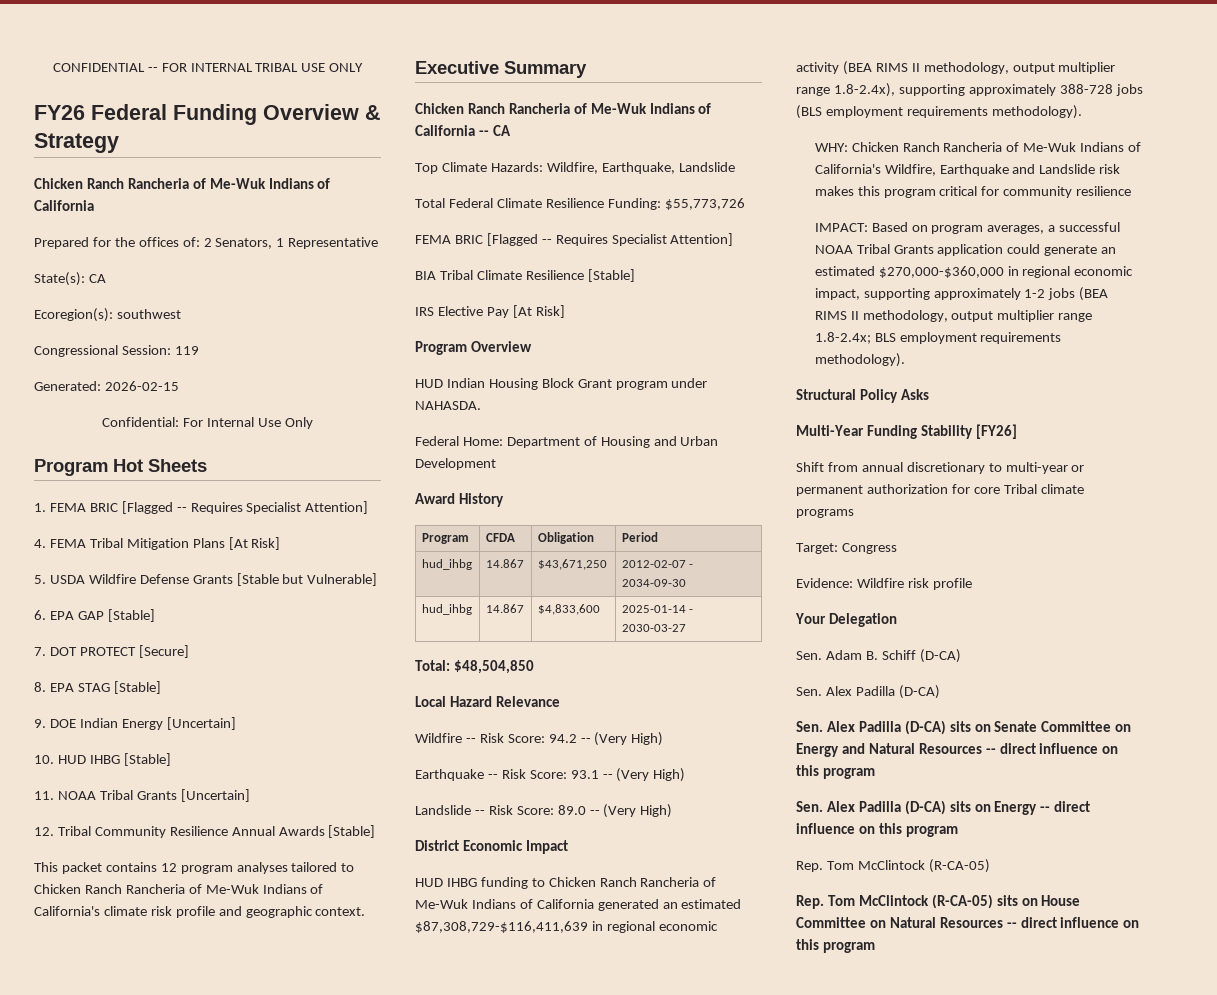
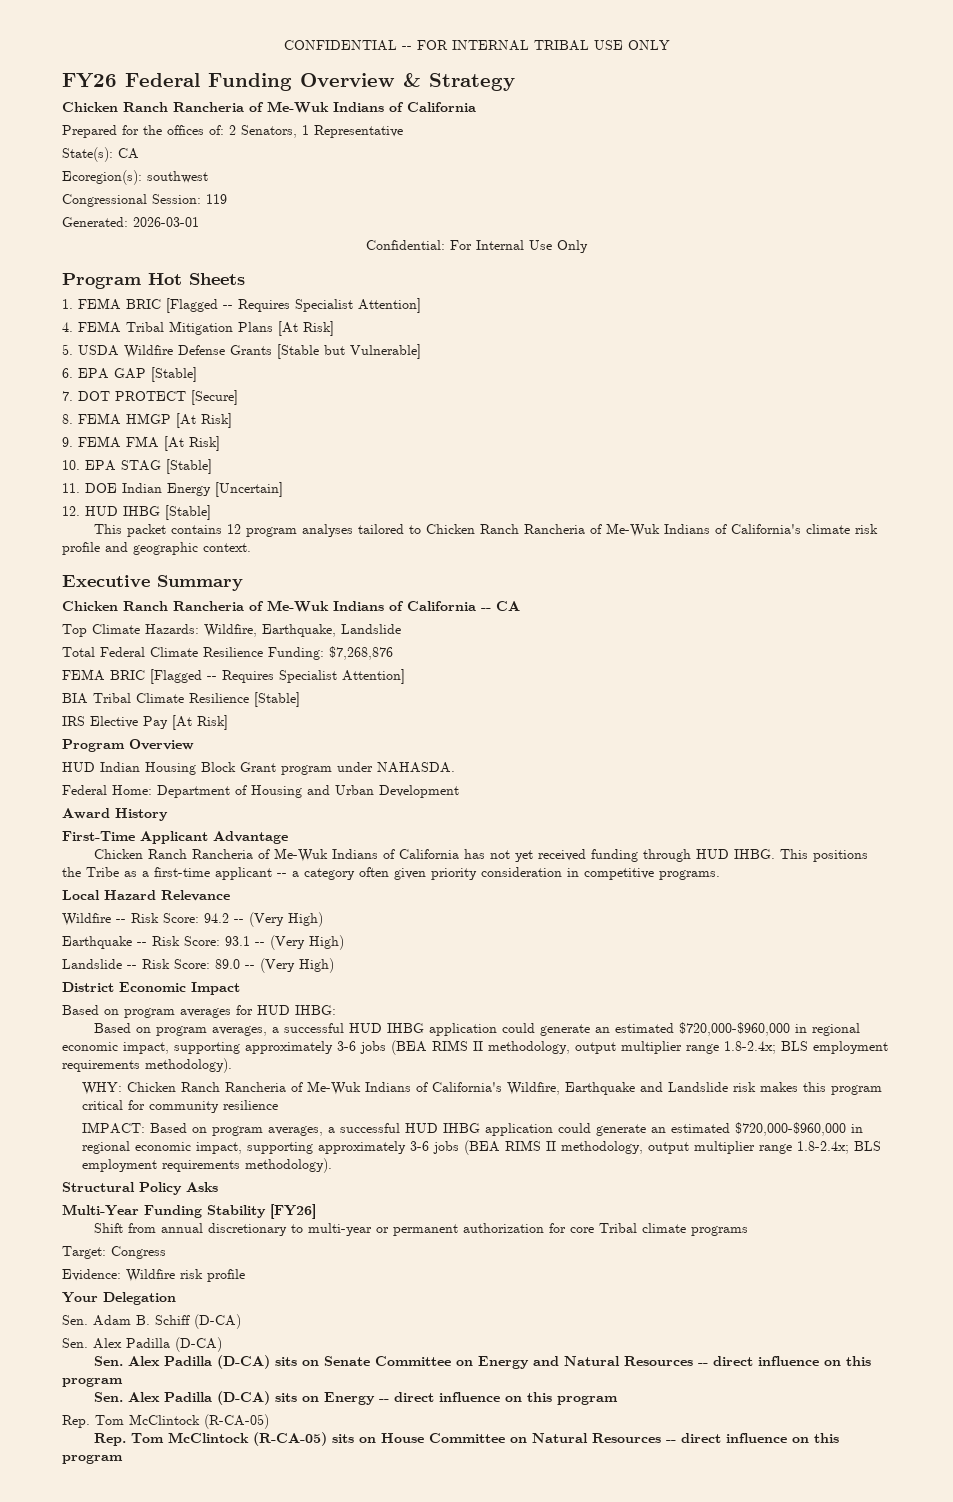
- Generated: 2026-02-15
+ Generated: 2026-03-01
- 8. EPA STAG [Stable]
+ 8. FEMA HMGP [At Risk]
+ 9. FEMA FMA [At Risk]
+ 10. EPA STAG [Stable]
- 9. DOE Indian Energy [Uncertain]
+ 11. DOE Indian Energy [Uncertain]
- 10. HUD IHBG [Stable]
+ 12. HUD IHBG [Stable]
- 11. NOAA Tribal Grants [Uncertain]
- 12. Tribal Community Resilience Annual Awards [Stable]
- Total Federal Climate Resilience Funding: $55,773,726
+ Total Federal Climate Resilience Funding: $7,268,876
- Program | CFDA | Obligation | Period
- hud_ihbg | 14.867 | $43,671,250 | 2012-02-07 - 2034-09-30
- hud_ihbg | 14.867 | $4,833,600 | 2025-01-14 - 2030-03-27
- Total: $48,504,850
+ First-Time Applicant Advantage
+ Chicken Ranch Rancheria of Me-Wuk Indians of California has not yet received funding through HUD IHBG. This positions the Tribe as a first-time applicant -- a category often given priority consideration in competitive programs.
- HUD IHBG funding to Chicken Ranch Rancheria of Me-Wuk Indians of California generated an estimated $87,308,729-$116,411,639 in regional economic activity (BEA RIMS II methodology, output multiplier range 1.8-2.4x), supporting approximately 388-728 jobs (BLS employment requirements methodology).
+ Based on program averages for HUD IHBG:
+ Based on program averages, a successful HUD IHBG application could generate an estimated $720,000-$960,000 in regional economic impact, supporting approximately 3-6 jobs (BEA RIMS II methodology, output multiplier range 1.8-2.4x; BLS employment requirements methodology).
- IMPACT: Based on program averages, a successful NOAA Tribal Grants application could generate an estimated $270,000-$360,000 in regional economic impact, supporting approximately 1-2 jobs (BEA RIMS II methodology, output multiplier range 1.8-2.4x; BLS employment requirements methodology).
+ IMPACT: Based on program averages, a successful HUD IHBG application could generate an estimated $720,000-$960,000 in regional economic impact, supporting approximately 3-6 jobs (BEA RIMS II methodology, output multiplier range 1.8-2.4x; BLS employment requirements methodology).

